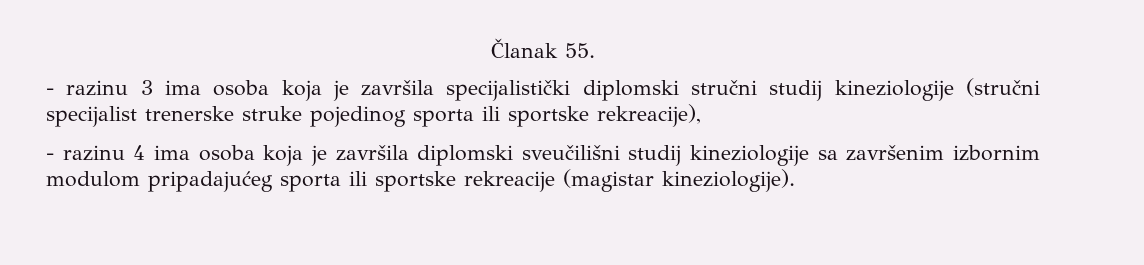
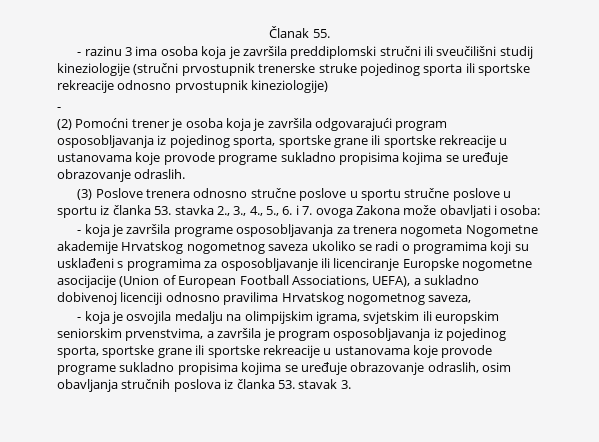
- - razinu 3 ima osoba koja je završila specijalistički diplomski stručni studij kineziologije (stručni specijalist trenerske struke pojedinog sporta ili sportske rekreacije),
- - razinu 4 ima osoba koja je završila diplomski sveučilišni studij kineziologije sa završenim izbornim modulom pripadajućeg sporta ili sportske rekreacije (magistar kineziologije).
+ - razinu 3 ima osoba koja je završila preddiplomski stručni ili sveučilišni studij kineziologije (stručni prvostupnik trenerske struke pojedinog sporta ili sportske rekreacije odnosno prvostupnik kineziologije)
+ -
+ (2) Pomoćni trener je osoba koja je završila odgovarajući program osposobljavanja iz pojedinog sporta, sportske grane ili sportske rekreacije u ustanovama koje provode programe sukladno propisima kojima se uređuje obrazovanje odraslih.
+ (3) Poslove trenera odnosno stručne poslove u sportu stručne poslove u sportu iz članka 53. stavka 2., 3., 4., 5., 6. i 7. ovoga Zakona može obavljati i osoba:
+ - koja je završila programe osposobljavanja za trenera nogometa Nogometne akademije Hrvatskog nogometnog saveza ukoliko se radi o programima koji su usklađeni s programima za osposobljavanje ili licenciranje Europske nogometne asocijacije (Union of European Football Associations, UEFA), a sukladno dobivenoj licenciji odnosno pravilima Hrvatskog nogometnog saveza,
+ - koja je osvojila medalju na olimpijskim igrama, svjetskim ili europskim seniorskim prvenstvima, a završila je program osposobljavanja iz pojedinog sporta, sportske grane ili sportske rekreacije u ustanovama koje provode programe sukladno propisima kojima se uređuje obrazovanje odraslih, osim obavljanja stručnih poslova iz članka 53. stavak 3.

